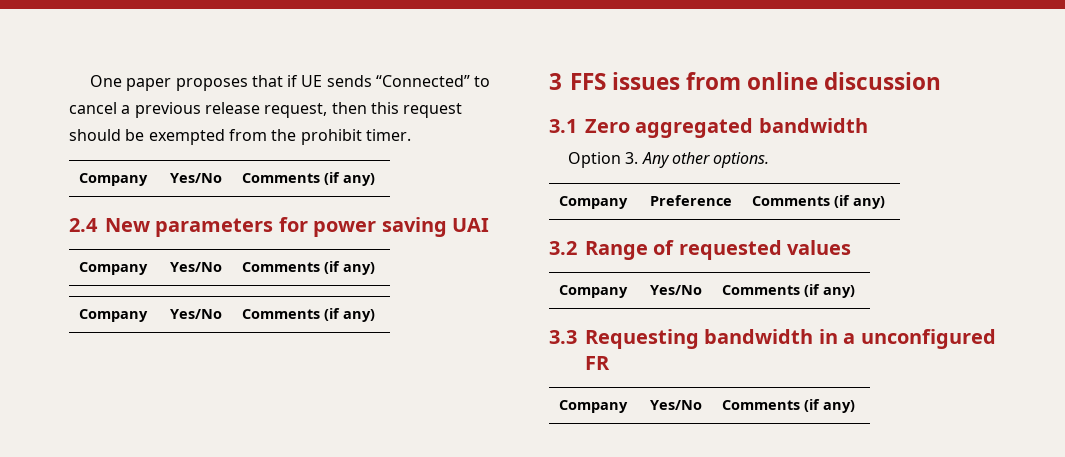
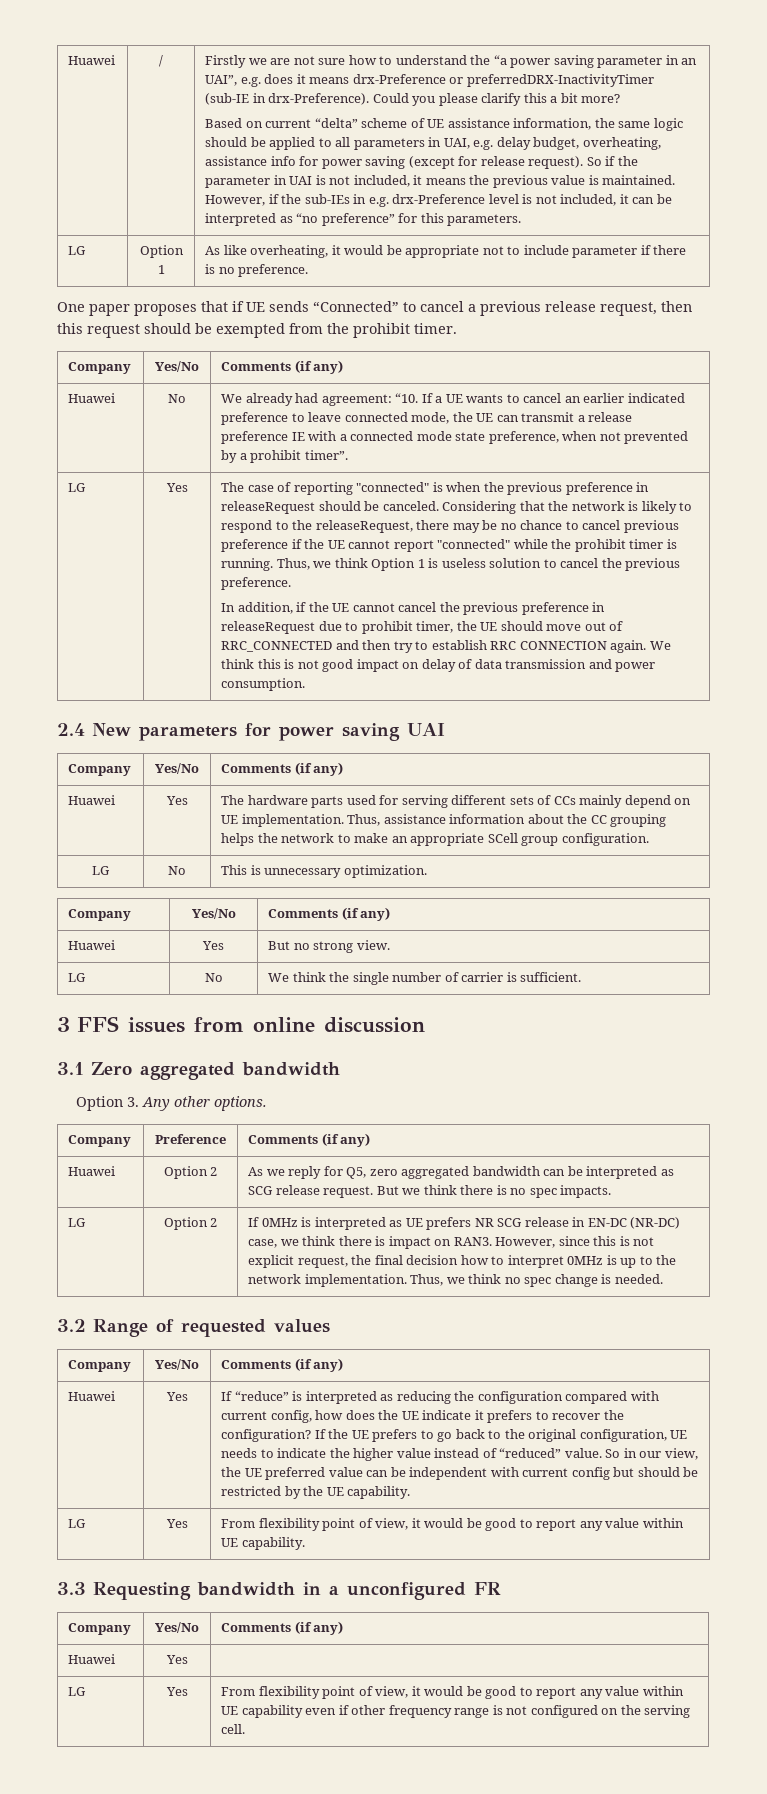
+ Huawei | / | Firstly we are not sure how to understand the “a power saving parameter in an UAI”, e.g. does it means drx-Preference or preferredDRX-InactivityTimer (sub-IE in drx-Preference). Could you please clarify this a bit more?
+ Based on current “delta” scheme of UE assistance information, the same logic should be applied to all parameters in UAI, e.g. delay budget, overheating, assistance info for power saving (except for release request). So if the parameter in UAI is not included, it means the previous value is maintained. However, if the sub-IEs in e.g. drx-Preference level is not included, it can be interpreted as “no preference” for this parameters.
+ LG | Option 1 | As like overheating, it would be appropriate not to include parameter if there is no preference.
+ Huawei | No | We already had agreement: “10. If a UE wants to cancel an earlier indicated preference to leave connected mode, the UE can transmit a release preference IE with a connected mode state preference, when not prevented by a prohibit timer”.
+ LG | Yes | The case of reporting "connected" is when the previous preference in releaseRequest should be canceled. Considering that the network is likely to respond to the releaseRequest, there may be no chance to cancel previous preference if the UE cannot report "connected" while the prohibit timer is running. Thus, we think Option 1 is useless solution to cancel the previous preference.
+ In addition, if the UE cannot cancel the previous preference in releaseRequest due to prohibit timer, the UE should move out of RRC_CONNECTED and then try to establish RRC CONNECTION again. We think this is not good impact on delay of data transmission and power consumption.
  2.4 New parameters for power saving UAI
  Company | Yes/No | Comments (if any)
+ Huawei | Yes | The hardware parts used for serving different sets of CCs mainly depend on UE implementation. Thus, assistance information about the CC grouping helps the network to make an appropriate SCell group configuration.
+ LG | No | This is unnecessary optimization.
  Company | Yes/No | Comments (if any)
+ Huawei | Yes | But no strong view.
+ LG | No | We think the single number of carrier is sufficient.
+ Huawei | Option 2 | As we reply for Q5, zero aggregated bandwidth can be interpreted as SCG release request. But we think there is no spec impacts.
+ LG | Option 2 | If 0MHz is interpreted as UE prefers NR SCG release in EN-DC (NR-DC) case, we think there is impact on RAN3. However, since this is not explicit request, the final decision how to interpret 0MHz is up to the network implementation. Thus, we think no spec change is needed.
+ Huawei | Yes | If “reduce” is interpreted as reducing the configuration compared with current config, how does the UE indicate it prefers to recover the configuration? If the UE prefers to go back to the original configuration, UE needs to indicate the higher value instead of “reduced” value. So in our view, the UE preferred value can be independent with current config but should be restricted by the UE capability.
+ LG | Yes | From flexibility point of view, it would be good to report any value within UE capability.
  3.3 Requesting bandwidth in a unconfigured FR
  Company | Yes/No | Comments (if any)
+ Huawei | Yes |
+ LG | Yes | From flexibility point of view, it would be good to report any value within UE capability even if other frequency range is not configured on the serving cell.

